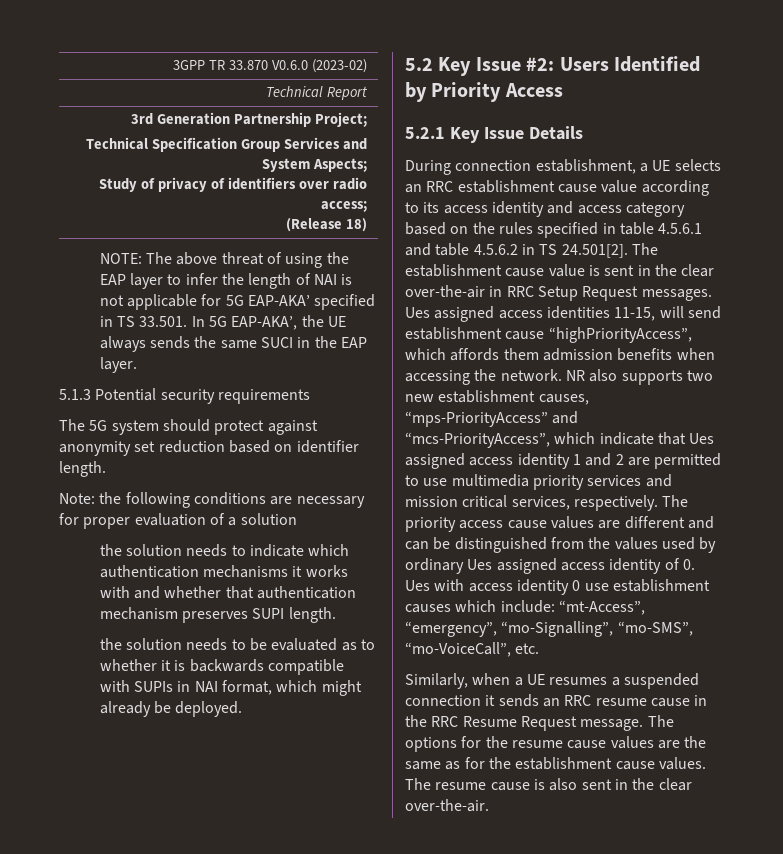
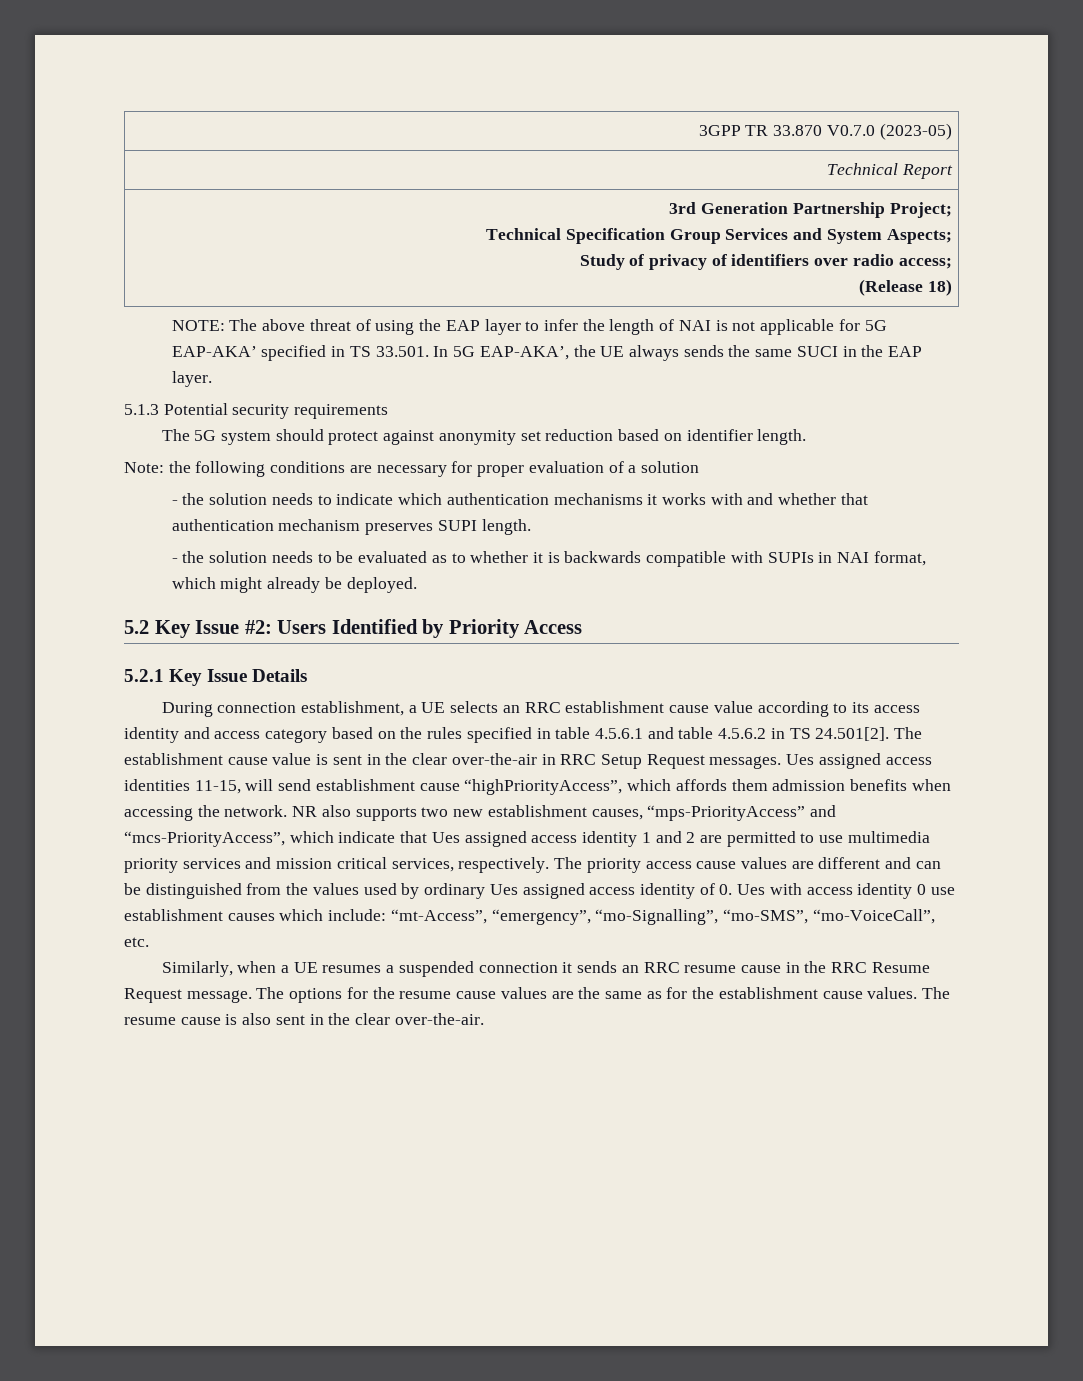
- 3GPP TR 33.870 V0.6.0 (2023-02)
+ 3GPP TR 33.870 V0.7.0 (2023-05)
- the solution needs to indicate which authentication mechanisms it works with and whether that authentication mechanism preserves SUPI length.
+ - the solution needs to indicate which authentication mechanisms it works with and whether that authentication mechanism preserves SUPI length.
- the solution needs to be evaluated as to whether it is backwards compatible with SUPIs in NAI format, which might already be deployed.
+ - the solution needs to be evaluated as to whether it is backwards compatible with SUPIs in NAI format, which might already be deployed.

